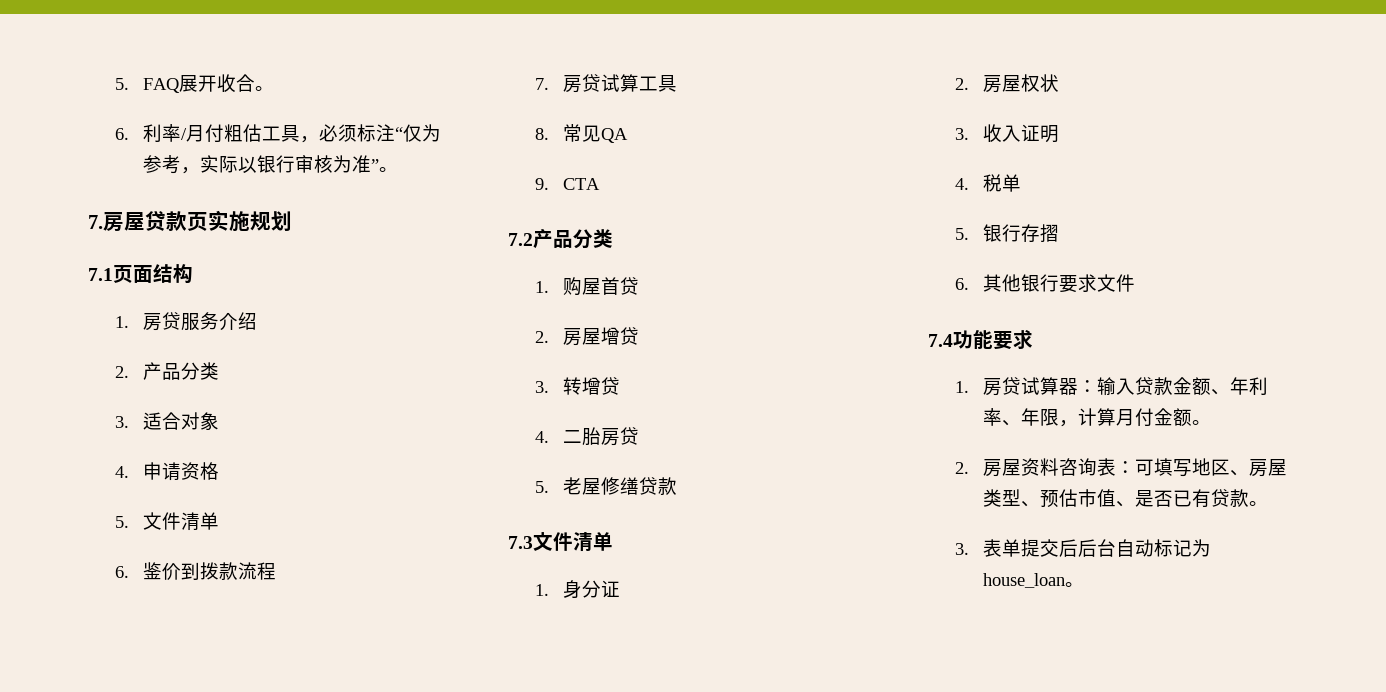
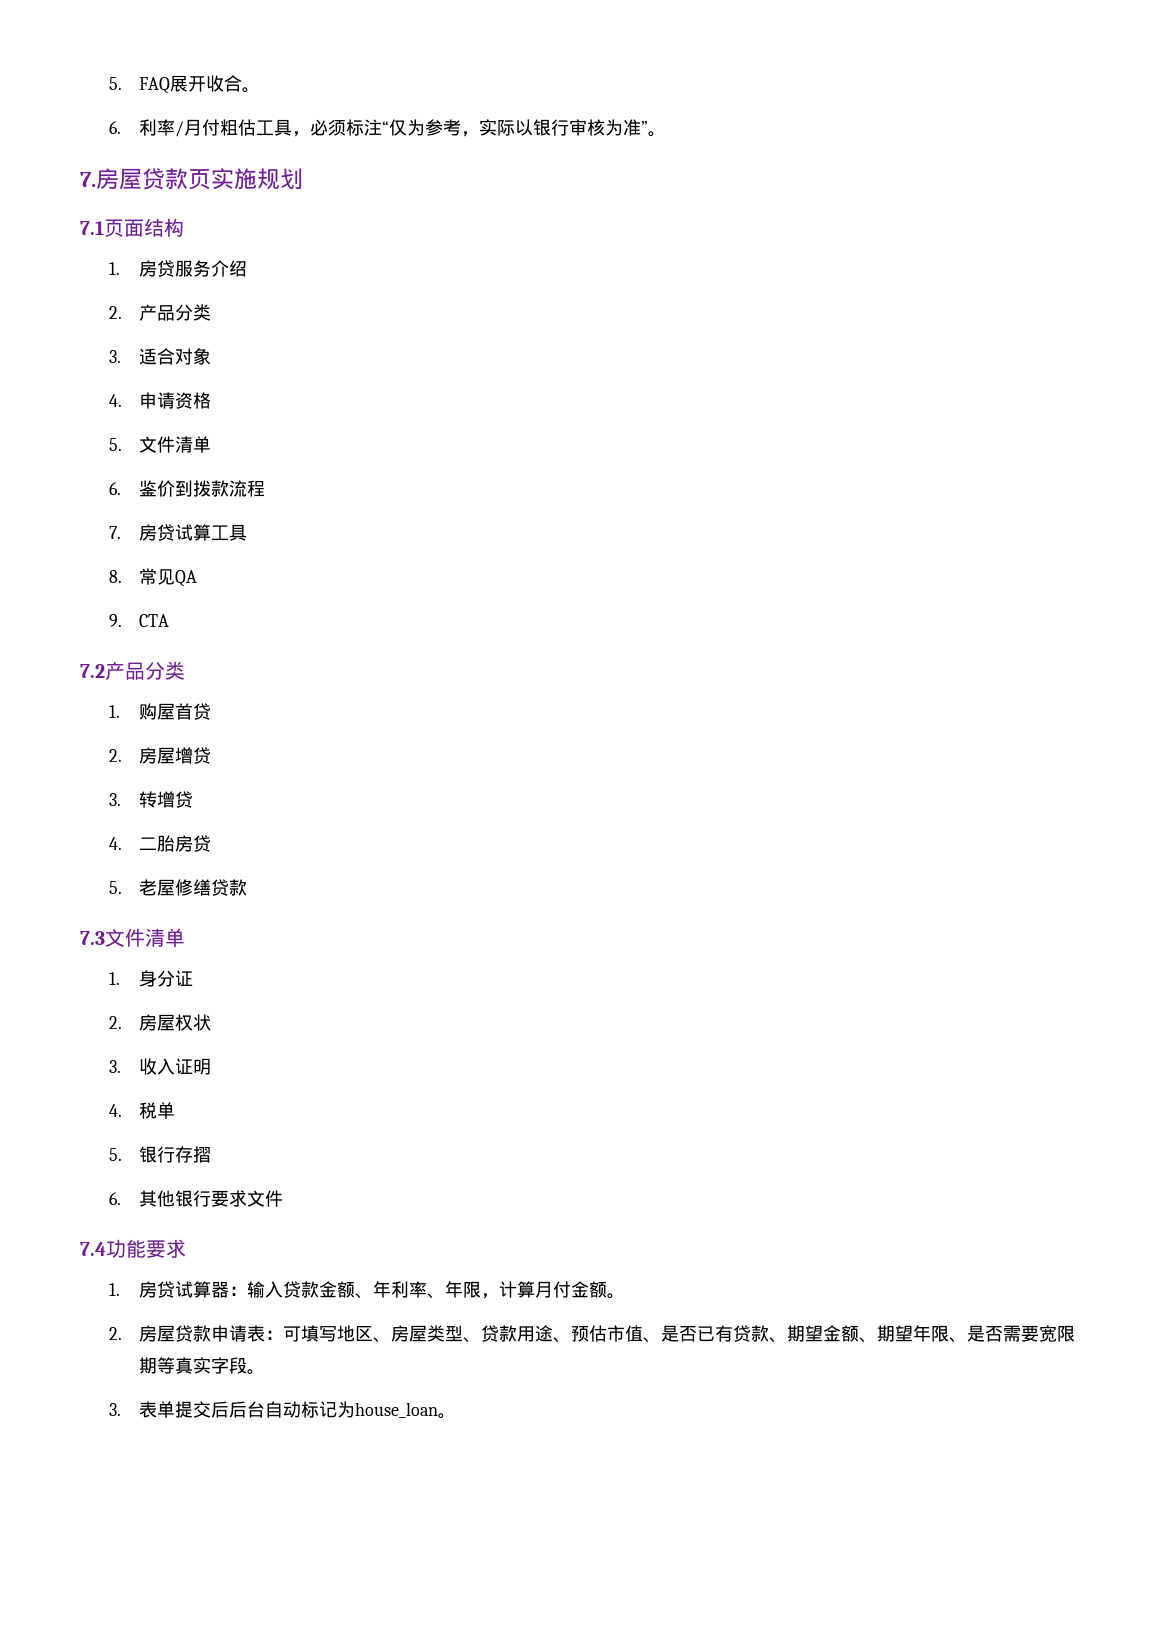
- 2.房屋资料咨询表：可填写地区、房屋类型、预估市值、是否已有贷款。
+ 2.房屋贷款申请表：可填写地区、房屋类型、贷款用途、预估市值、是否已有贷款、期望金额、期望年限、是否需要宽限期等真实字段。

